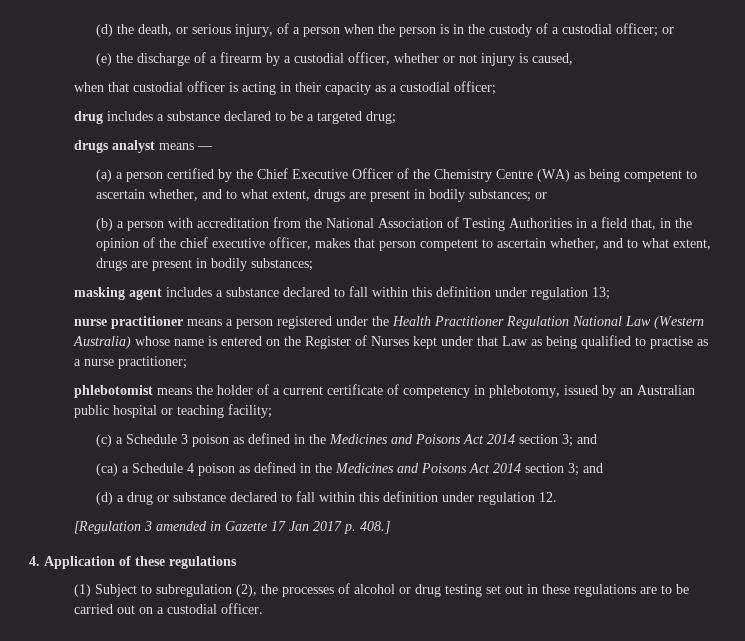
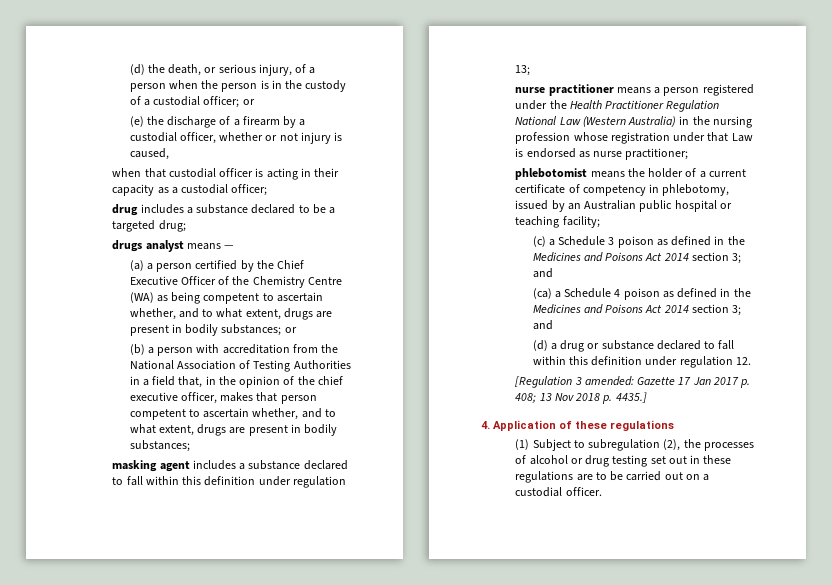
- nurse practitioner means a person registered under the Health Practitioner Regulation National Law (Western Australia) whose name is entered on the Register of Nurses kept under that Law as being qualified to practise as a nurse practitioner;
+ nurse practitioner means a person registered under the Health Practitioner Regulation National Law (Western Australia) in the nursing profession whose registration under that Law is endorsed as nurse practitioner;
- [Regulation 3 amended in Gazette 17 Jan 2017 p. 408.]
+ [Regulation 3 amended: Gazette 17 Jan 2017 p. 408; 13 Nov 2018 p. 4435.]

